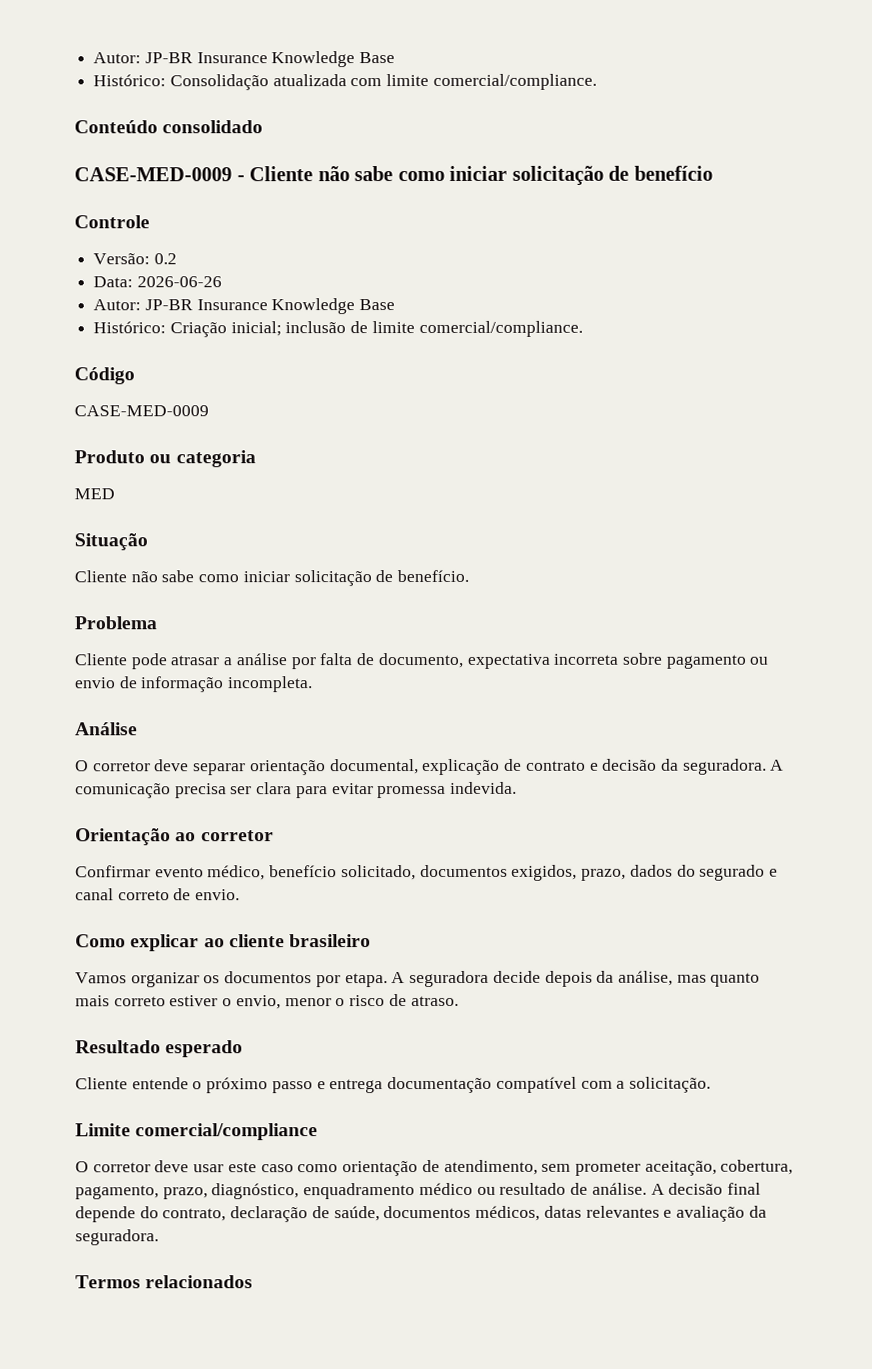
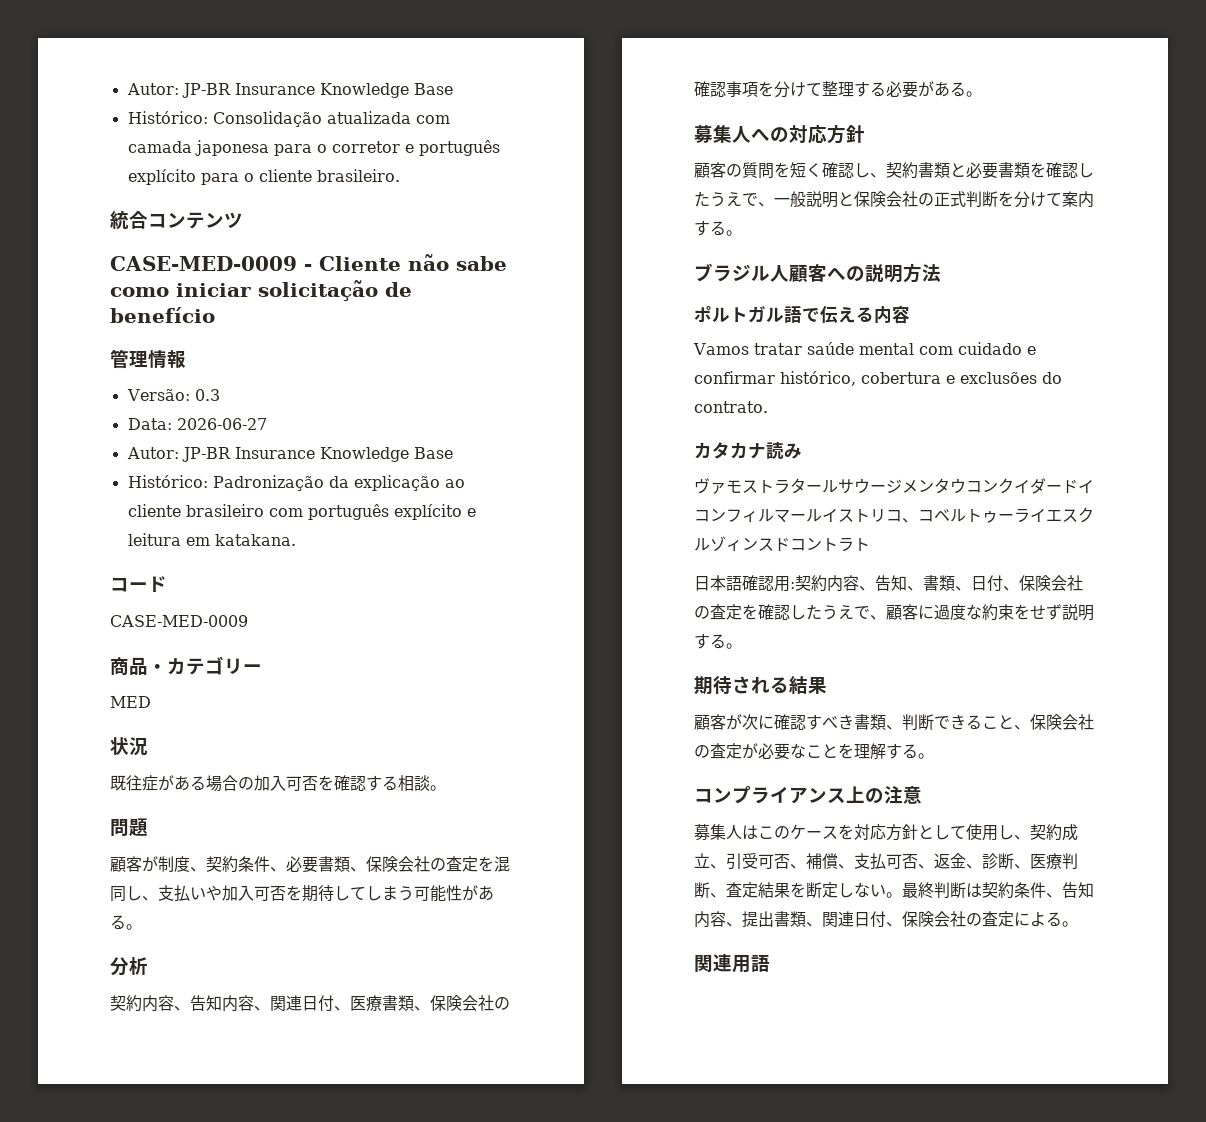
- Histórico: Consolidação atualizada com limite comercial/compliance.
- Conteúdo consolidado
+ Histórico: Consolidação atualizada com camada japonesa para o corretor e português explícito para o cliente brasileiro.
+ 統合コンテンツ
- Controle
+ 管理情報
- Versão: 0.2
+ Versão: 0.3
- Data: 2026-06-26
+ Data: 2026-06-27
  Autor: JP-BR Insurance Knowledge Base
- Histórico: Criação inicial; inclusão de limite comercial/compliance.
- Código
+ Histórico: Padronização da explicação ao cliente brasileiro com português explícito e leitura em katakana.
+ コード
  CASE-MED-0009
- Produto ou categoria
+ 商品・カテゴリー
  MED
- Situação
- Cliente não sabe como iniciar solicitação de benefício.
- Problema
- Cliente pode atrasar a análise por falta de documento, expectativa incorreta sobre pagamento ou envio de informação incompleta.
- Análise
- O corretor deve separar orientação documental, explicação de contrato e decisão da seguradora. A comunicação precisa ser clara para evitar promessa indevida.
- Orientação ao corretor
- Confirmar evento médico, benefício solicitado, documentos exigidos, prazo, dados do segurado e canal correto de envio.
- Como explicar ao cliente brasileiro
- Vamos organizar os documentos por etapa. A seguradora decide depois da análise, mas quanto mais correto estiver o envio, menor o risco de atraso.
- Resultado esperado
- Cliente entende o próximo passo e entrega documentação compatível com a solicitação.
- Limite comercial/compliance
- O corretor deve usar este caso como orientação de atendimento, sem prometer aceitação, cobertura, pagamento, prazo, diagnóstico, enquadramento médico ou resultado de análise. A decisão final depende do contrato, declaração de saúde, documentos médicos, datas relevantes e avaliação da seguradora.
- Termos relacionados
+ 状況
+ 既往症がある場合の加入可否を確認する相談。
+ 問題
+ 顧客が制度、契約条件、必要書類、保険会社の査定を混同し、支払いや加入可否を期待してしまう可能性がある。
+ 分析
+ 契約内容、告知内容、関連日付、医療書類、保険会社の確認事項を分けて整理する必要がある。
+ 募集人への対応方針
+ 顧客の質問を短く確認し、契約書類と必要書類を確認したうえで、一般説明と保険会社の正式判断を分けて案内する。
+ ブラジル人顧客への説明方法
+ ポルトガル語で伝える内容
+ Vamos tratar saúde mental com cuidado e confirmar histórico, cobertura e exclusões do contrato.
+ カタカナ読み
+ ヴァモストラタールサウージメンタウコンクイダードイコンフィルマールイストリコ、コベルトゥーライエスクルゾィンスドコントラト
+ 日本語確認用:契約内容、告知、書類、日付、保険会社の査定を確認したうえで、顧客に過度な約束をせず説明する。
+ 期待される結果
+ 顧客が次に確認すべき書類、判断できること、保険会社の査定が必要なことを理解する。
+ コンプライアンス上の注意
+ 募集人はこのケースを対応方針として使用し、契約成立、引受可否、補償、支払可否、返金、診断、医療判断、査定結果を断定しない。最終判断は契約条件、告知内容、提出書類、関連日付、保険会社の査定による。
+ 関連用語

